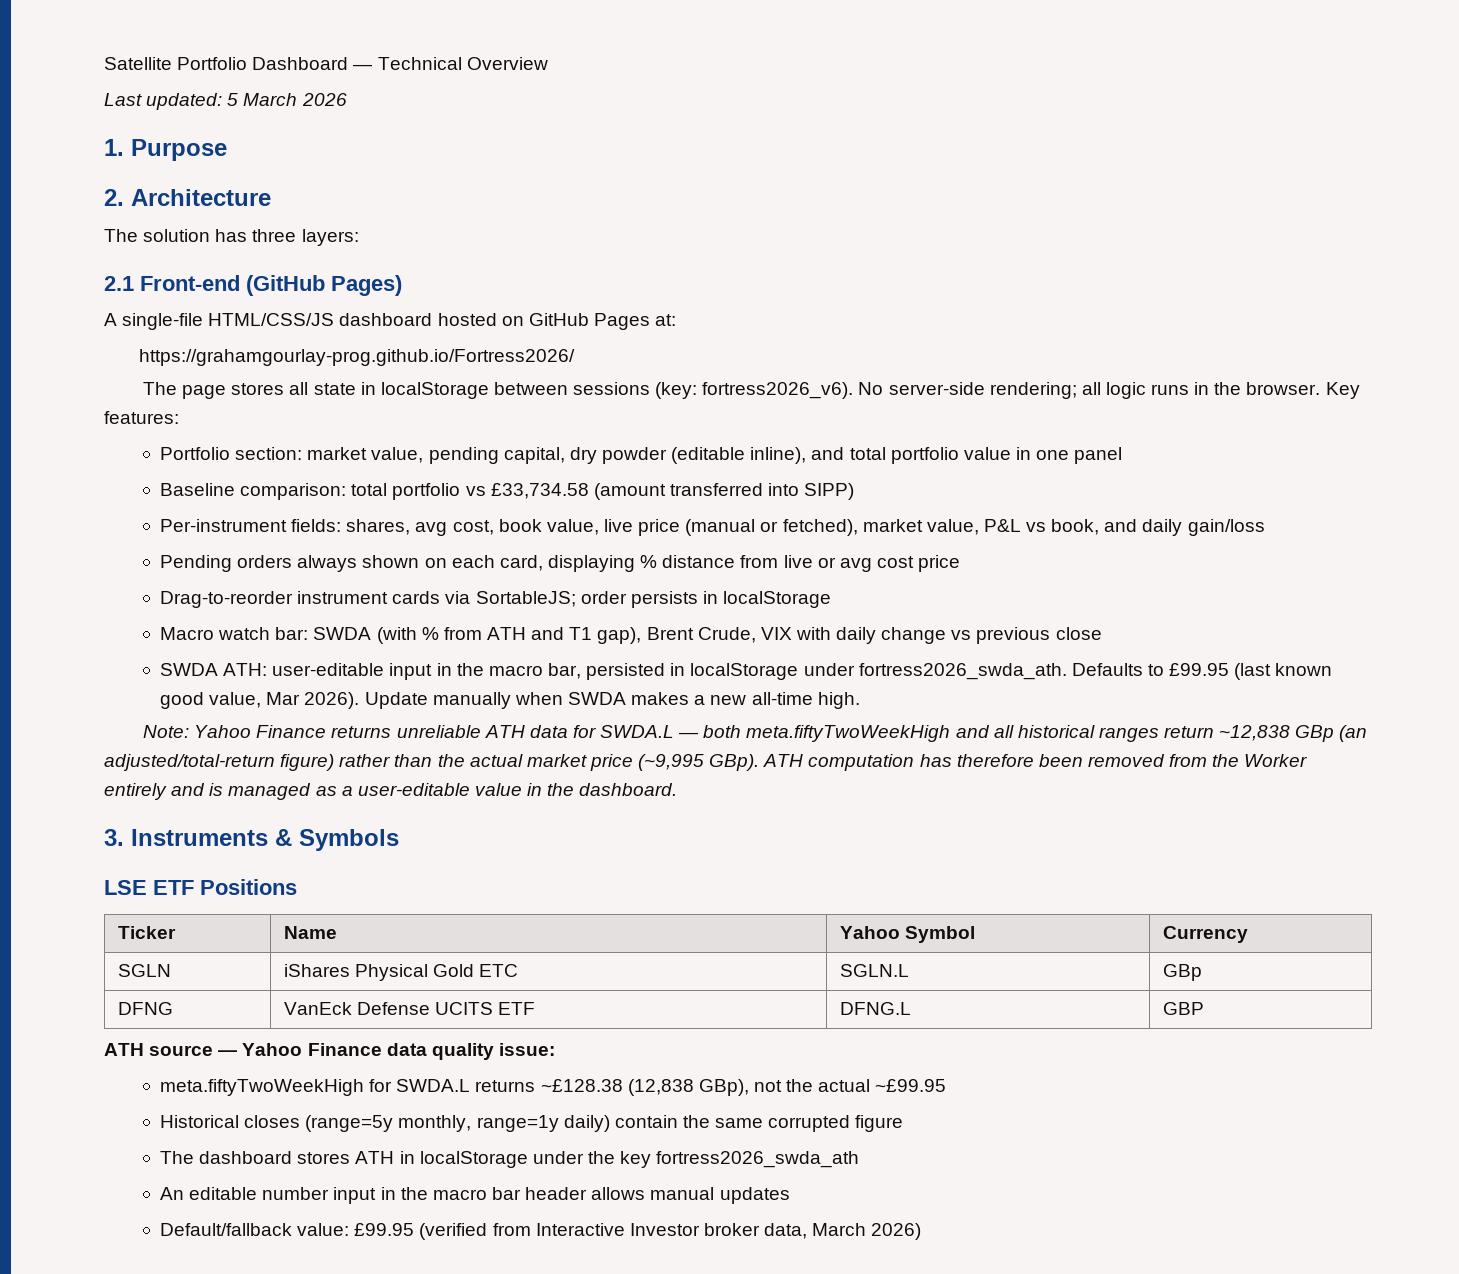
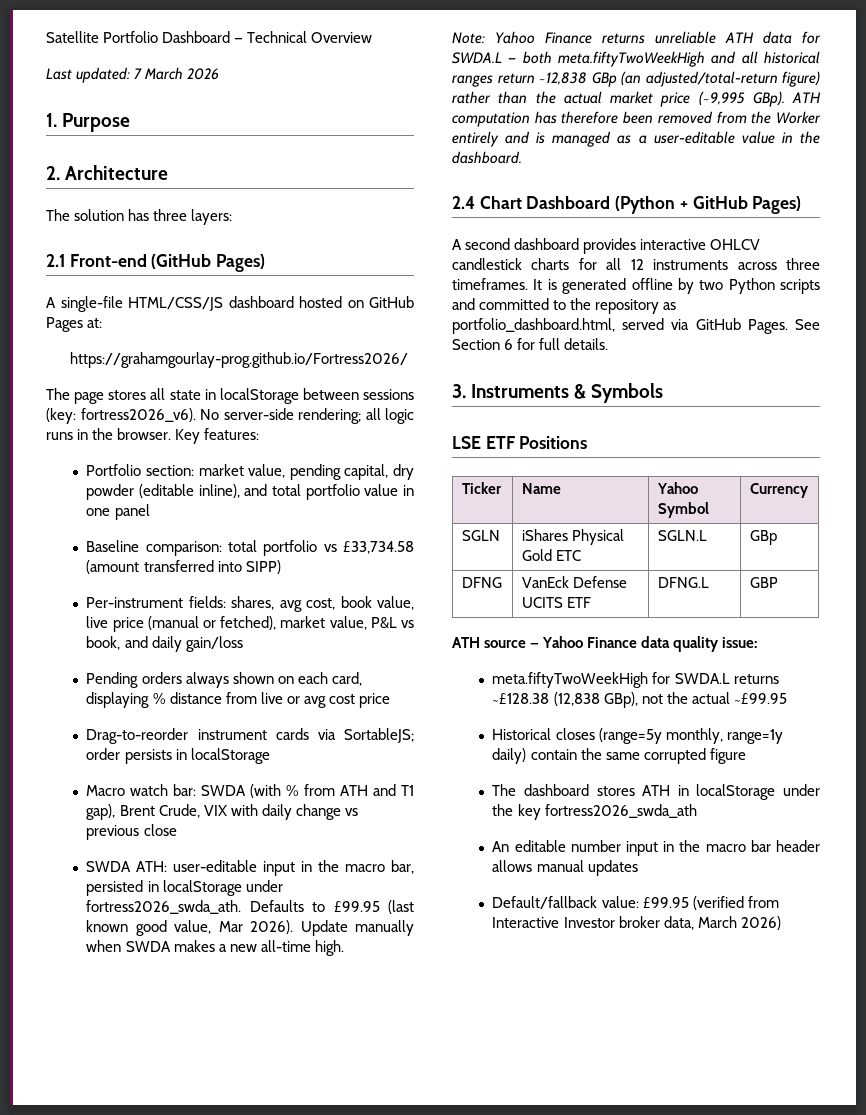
- Last updated: 5 March 2026
+ Last updated: 7 March 2026
+ 2.4 Chart Dashboard (Python + GitHub Pages)
+ A second dashboard provides interactive OHLCV candlestick charts for all 12 instruments across three timeframes. It is generated offline by two Python scripts and committed to the repository as portfolio_dashboard.html, served via GitHub Pages. See Section 6 for full details.

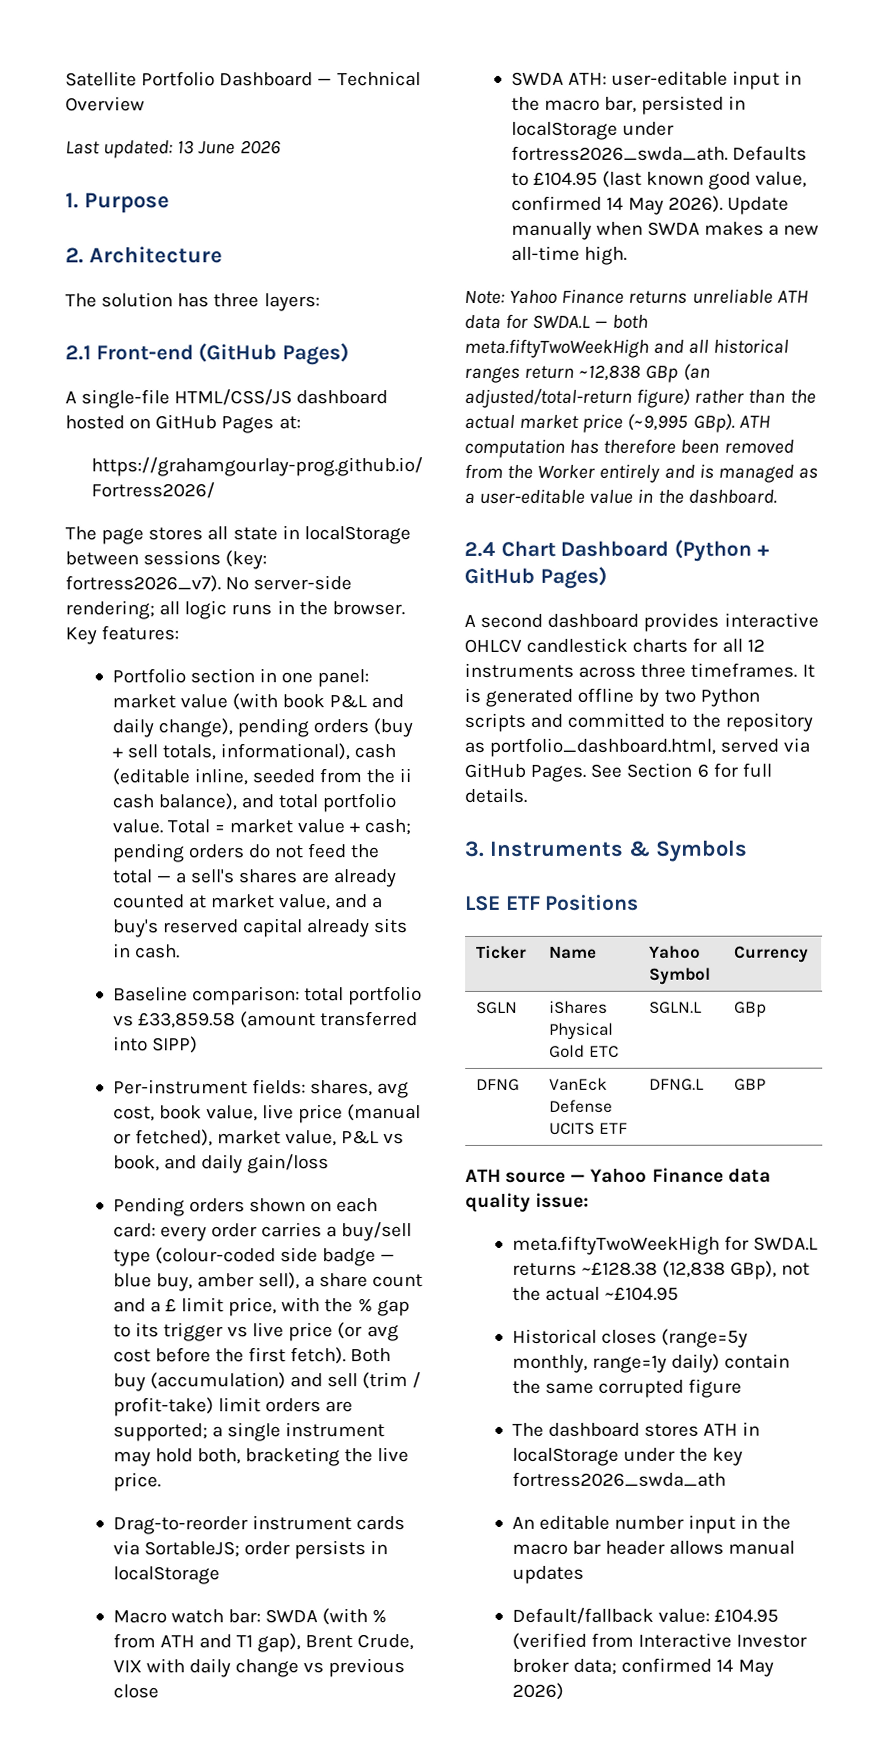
- Last updated: 7 March 2026
+ Last updated: 13 June 2026
- The page stores all state in localStorage between sessions (key: fortress2026_v6).
+ The page stores all state in localStorage between sessions (key: fortress2026_v7).
- Portfolio section: market value, pending capital, dry powder (editable inline), and total portfolio value in one panel
+ Portfolio section in one panel: market value (with book P&L and daily change), pending orders (buy + sell totals, informational), cash (editable inline, seeded from the ii cash balance), and total portfolio value. Total = market value + cash; pending orders do not feed the total — a sell's shares are already counted at market value, and a buy's reserved capital already sits in cash.
- Baseline comparison: total portfolio vs £33,734.58 (amount transferred into SIPP)
+ Baseline comparison: total portfolio vs £33,859.58 (amount transferred into SIPP)
- Pending orders always shown on each card, displaying % distance from live or avg cost price
+ Pending orders shown on each card: every order carries a buy/sell type (colour-coded side badge — blue buy, amber sell), a share count and a £ limit price, with the % gap to its trigger vs live price (or avg cost before the first fetch). Both buy (accumulation) and sell (trim / profit-take) limit orders are supported; a single instrument may hold both, bracketing the live price.
- Defaults to £99.95 (last known good value, Mar 2026).
+ Defaults to £104.95 (last known good value, confirmed 14 May 2026).
- meta.fiftyTwoWeekHigh for SWDA.L returns ~£128.38 (12,838 GBp), not the actual ~£99.95
+ meta.fiftyTwoWeekHigh for SWDA.L returns ~£128.38 (12,838 GBp), not the actual ~£104.95
- Default/fallback value: £99.95 (verified from Interactive Investor broker data, March 2026)
+ Default/fallback value: £104.95 (verified from Interactive Investor broker data; confirmed 14 May 2026)

